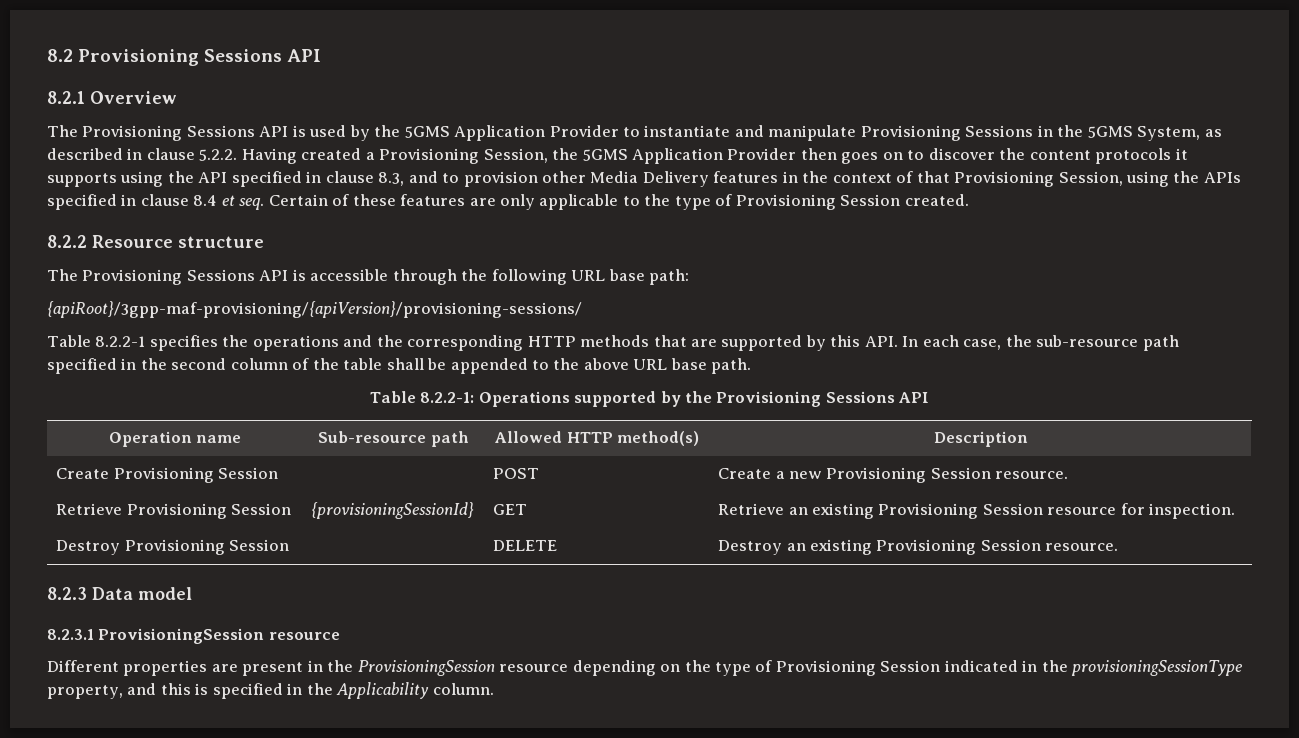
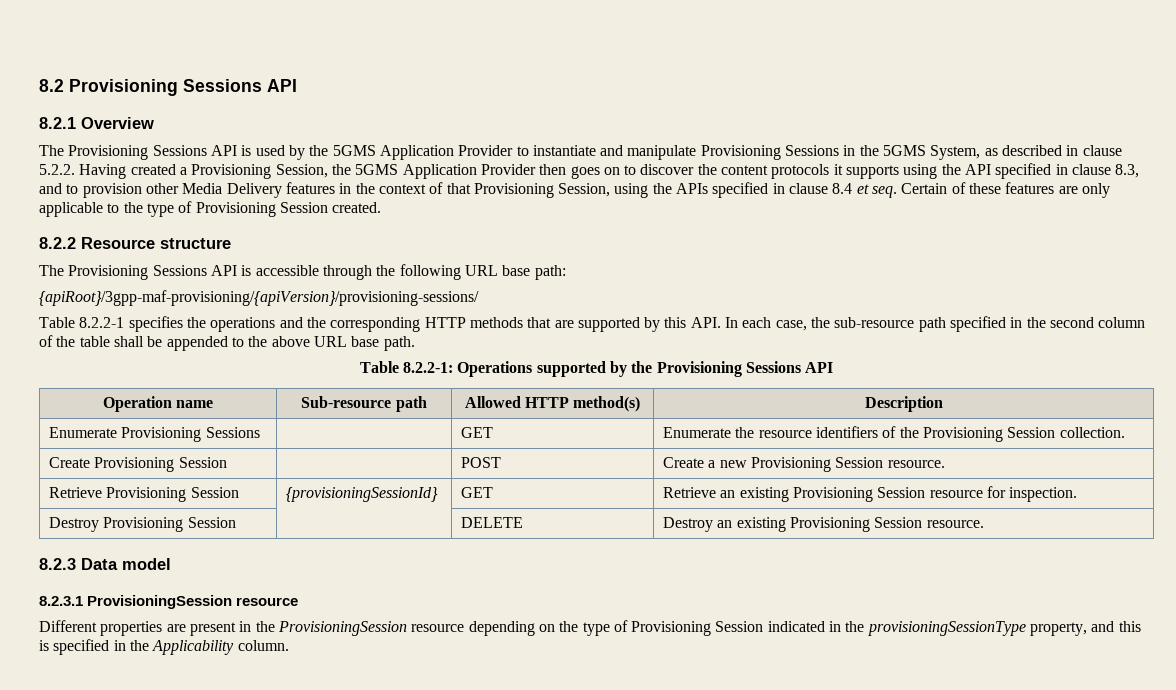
+ Enumerate Provisioning Sessions | | GET | Enumerate the resource identifiers of the Provisioning Session collection.

